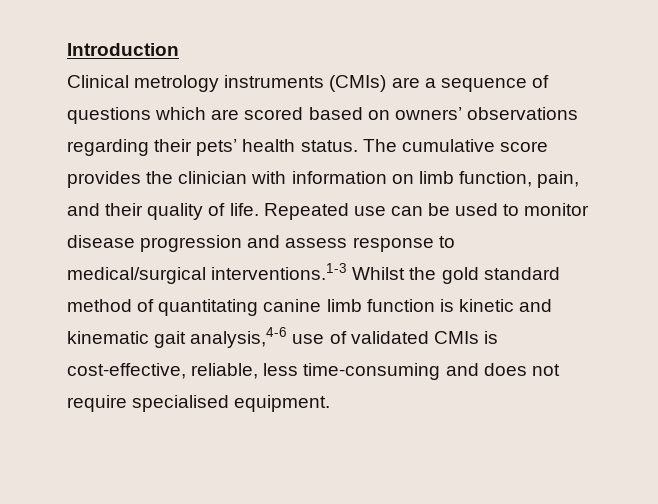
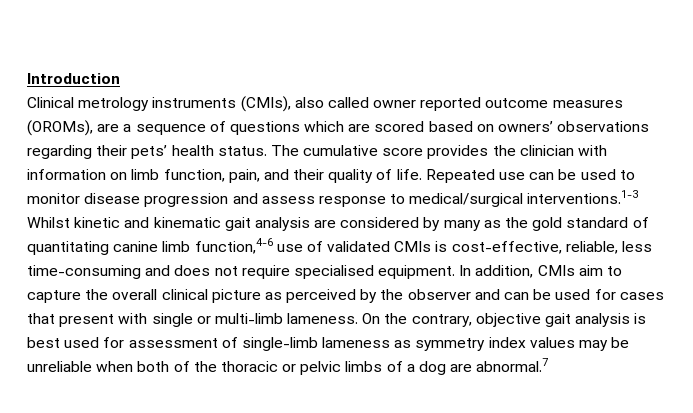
- Clinical metrology instruments (CMIs) are a sequence of questions which are scored based on owners’ observations regarding their pets’ health status.
+ Clinical metrology instruments (CMIs), also called owner reported outcome measures (OROMs), are a sequence of questions which are scored based on owners’ observations regarding their pets’ health status.
- Repeated use can be used to monitor disease progression and assess response to medical/surgical interventions.1-3 Whilst the gold standard method of quantitating canine limb function is kinetic and kinematic gait analysis,4-6 use of validated CMIs is cost-effective, reliable, less time-consuming and does not require specialised equipment.
+ Repeated use can be used to monitor disease progression and assess response to medical/surgical interventions.1-3 Whilst kinetic and kinematic gait analysis are considered by many as the gold standard of quantitating canine limb function,4-6 use of validated CMIs is cost-effective, reliable, less time-consuming and does not require specialised equipment.
+ In addition, CMIs aim to capture the overall clinical picture as perceived by the observer and can be used for cases that present with single or multi-limb lameness. On the contrary, objective gait analysis is best used for assessment of single-limb lameness as symmetry index values may be unreliable when both of the thoracic or pelvic limbs of a dog are abnormal.7

